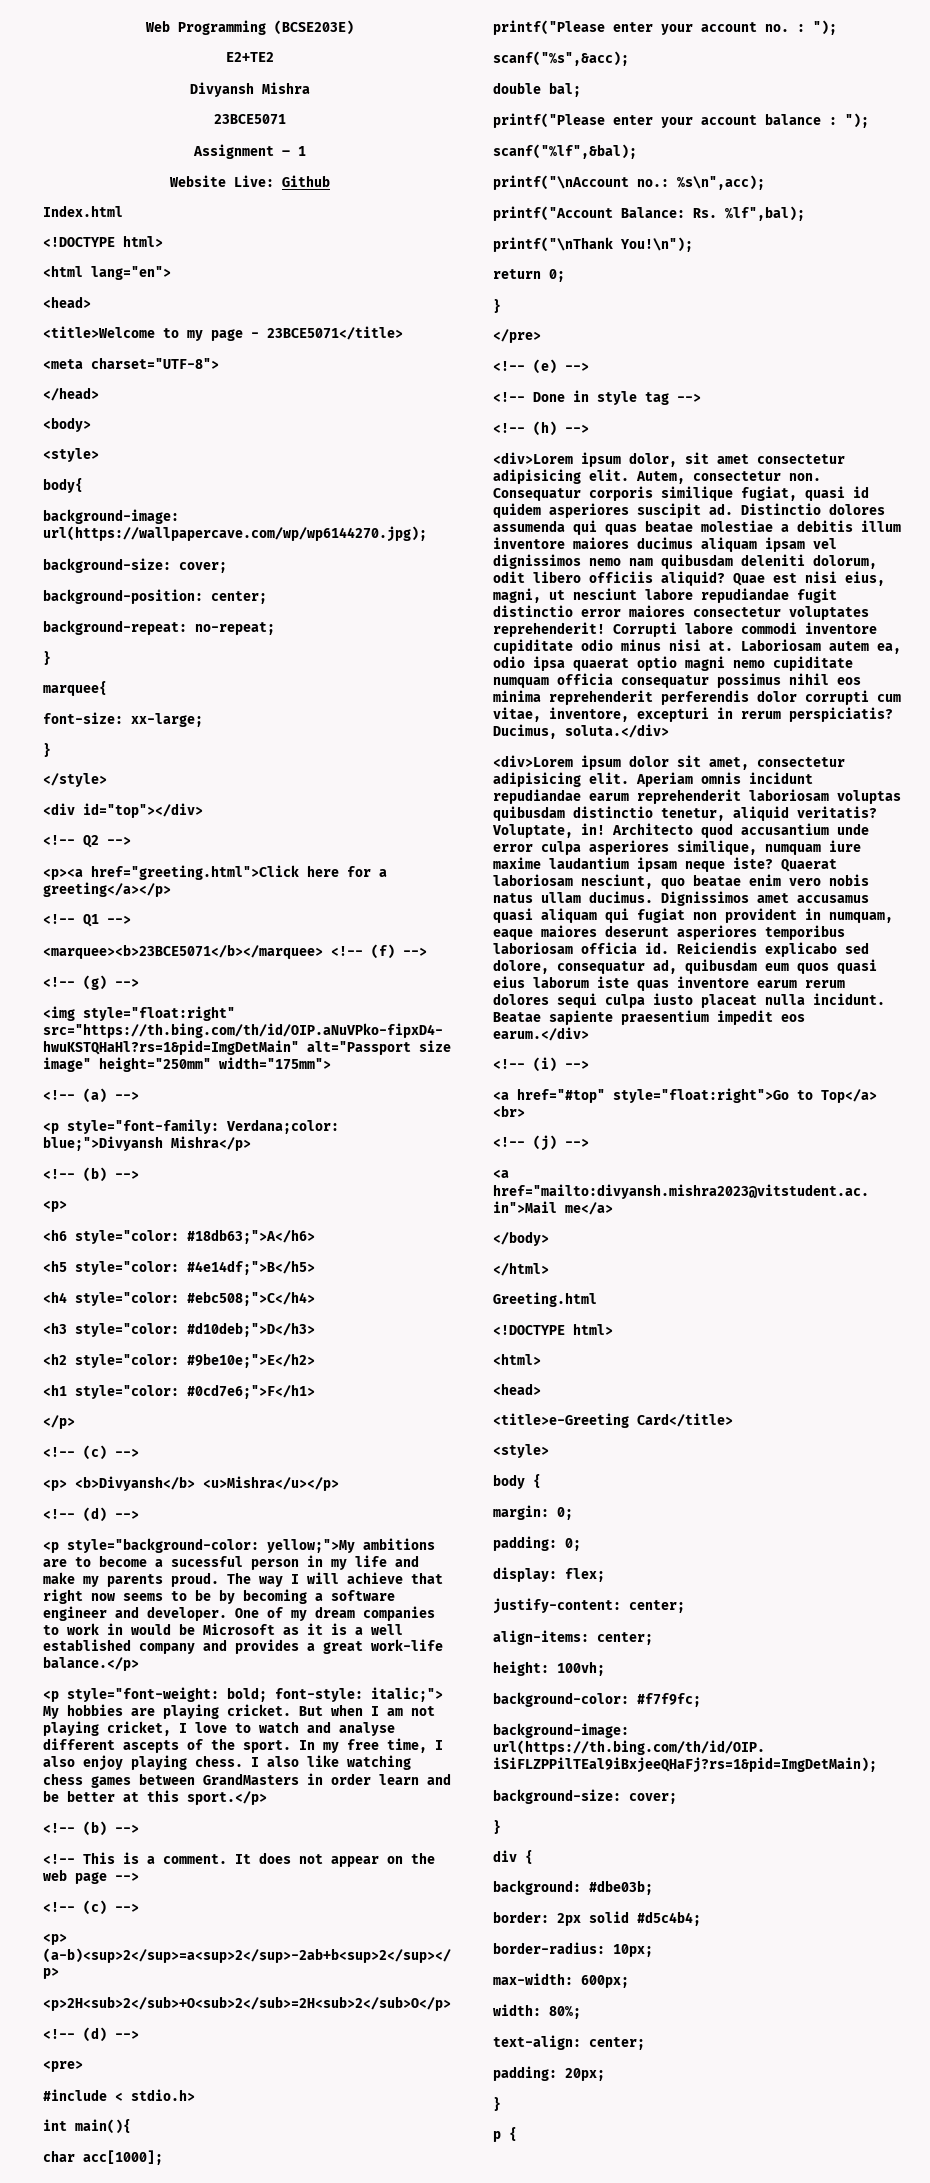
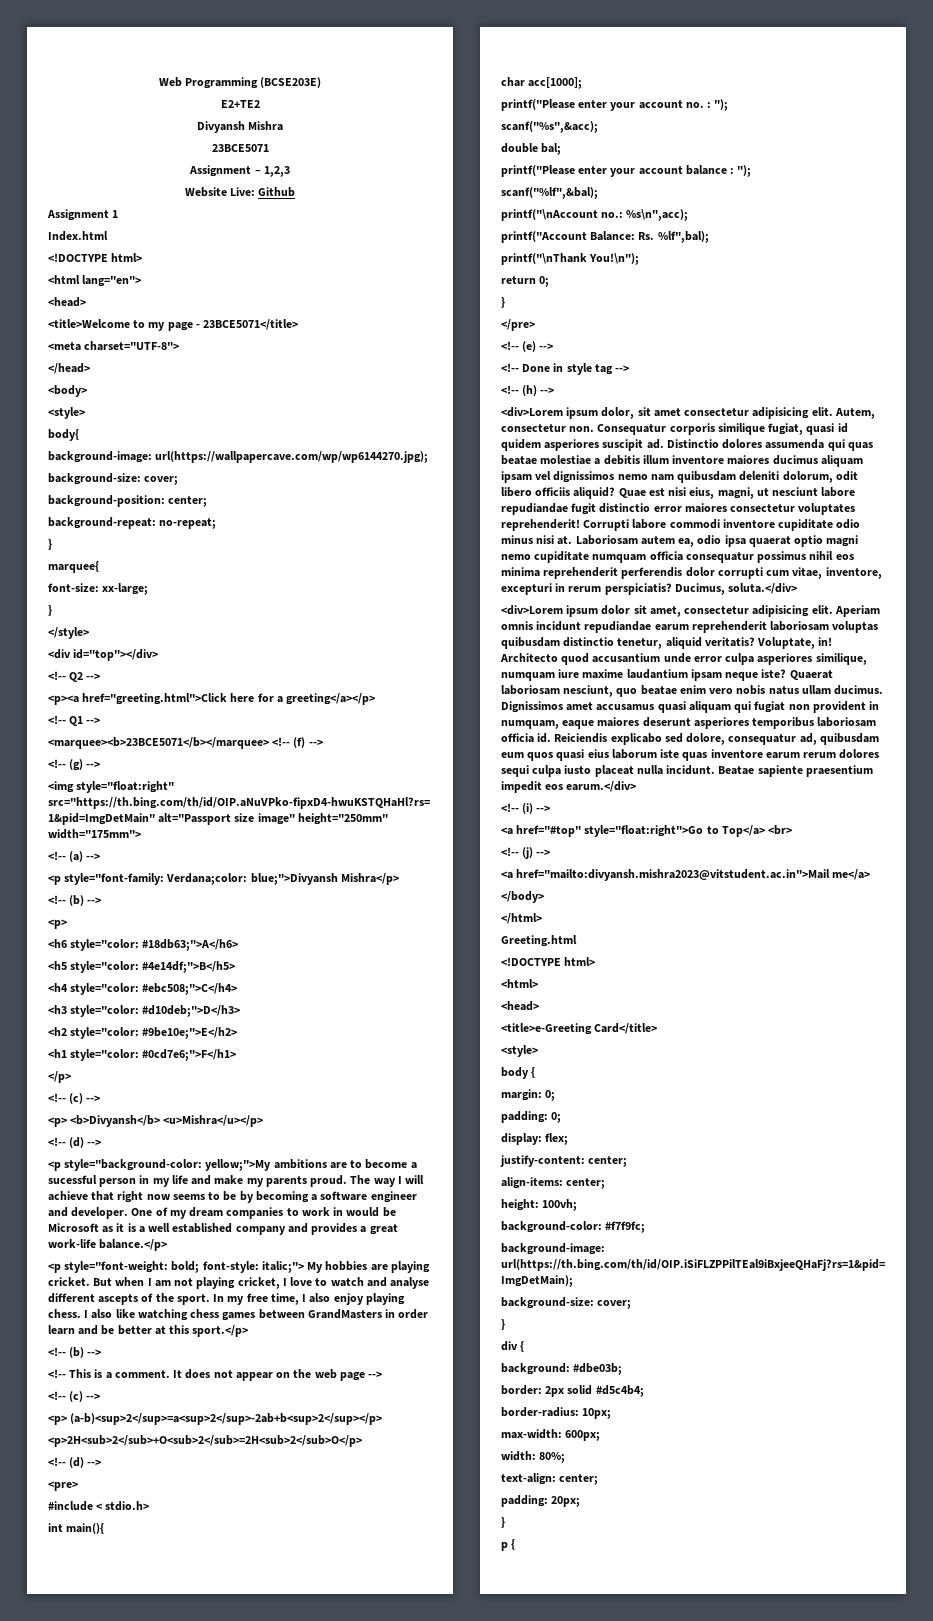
- Assignment – 1
+ Assignment – 1,2,3
+ Assignment 1

